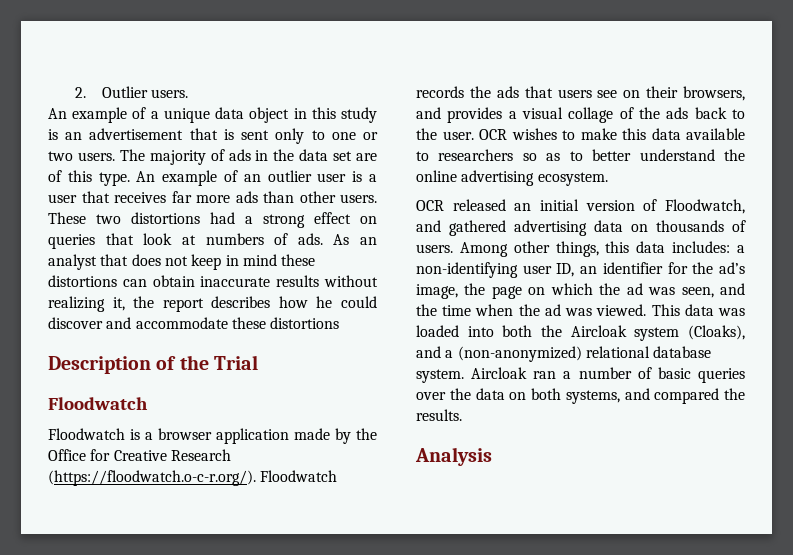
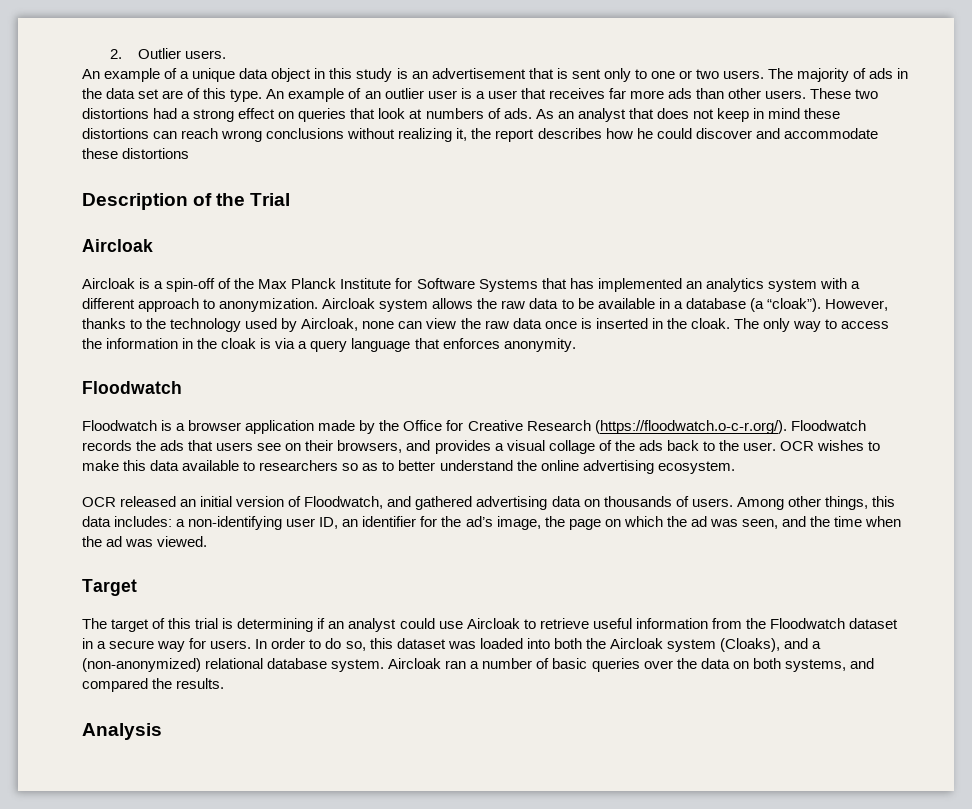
- As an analyst that does not keep in mind these distortions can obtain inaccurate results without realizing it, the report describes how he could discover and accommodate these distortions
+ As an analyst that does not keep in mind these distortions can reach wrong conclusions without realizing it, the report describes how he could discover and accommodate these distortions
  Description of the Trial
+ Aircloak
+ Aircloak is a spin-off of the Max Planck Institute for Software Systems that has implemented an analytics system with a different approach to anonymization. Aircloak system allows the raw data to be available in a database (a “cloak”). However, thanks to the technology used by Aircloak, none can view the raw data once is inserted in the cloak. The only way to access the information in the cloak is via a query language that enforces anonymity.
- Among other things, this data includes: a non-identifying user ID, an identifier for the ad’s image, the page on which the ad was seen, and the time when the ad was viewed. This data was loaded into both the Aircloak system (Cloaks), and a (non-anonymized) relational database system.
+ Among other things, this data includes: a non-identifying user ID, an identifier for the ad’s image, the page on which the ad was seen, and the time when the ad was viewed.
+ Target
+ The target of this trial is determining if an analyst could use Aircloak to retrieve useful information from the Floodwatch dataset in a secure way for users. In order to do so, this dataset was loaded into both the Aircloak system (Cloaks), and a (non-anonymized) relational database system.

